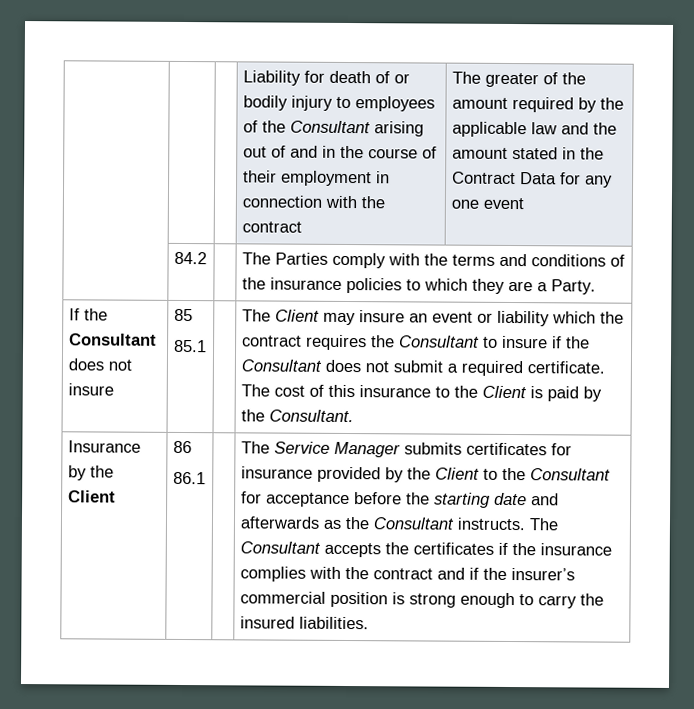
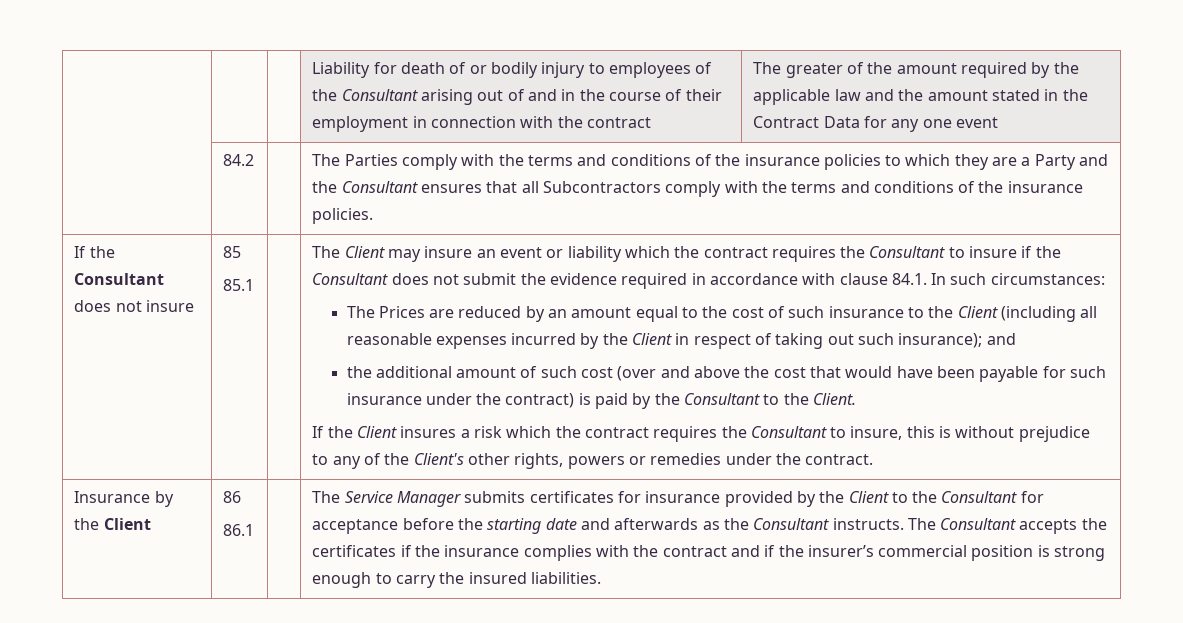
- | 84.2 | | The Parties comply with the terms and conditions of the insurance policies to which they are a Party.
+ | 84.2 | | The Parties comply with the terms and conditions of the insurance policies to which they are a Party and the Consultant ensures that all Subcontractors comply with the terms and conditions of the insurance policies.
- The Client may insure an event or liability which the contract requires the Consultant to insure if the Consultant does not submit a required certificate. The cost of this insurance to the Client is paid by the Consultant.
+ The Client may insure an event or liability which the contract requires the Consultant to insure if the Consultant does not submit the evidence required in accordance with clause 84.1. In such circumstances:
+ The Prices are reduced by an amount equal to the cost of such insurance to the Client (including all reasonable expenses incurred by the Client in respect of taking out such insurance); and
+ the additional amount of such cost (over and above the cost that would have been payable for such insurance under the contract) is paid by the Consultant to the Client.
+ If the Client insures a risk which the contract requires the Consultant to insure, this is without prejudice to any of the Client's other rights, powers or remedies under the contract.

